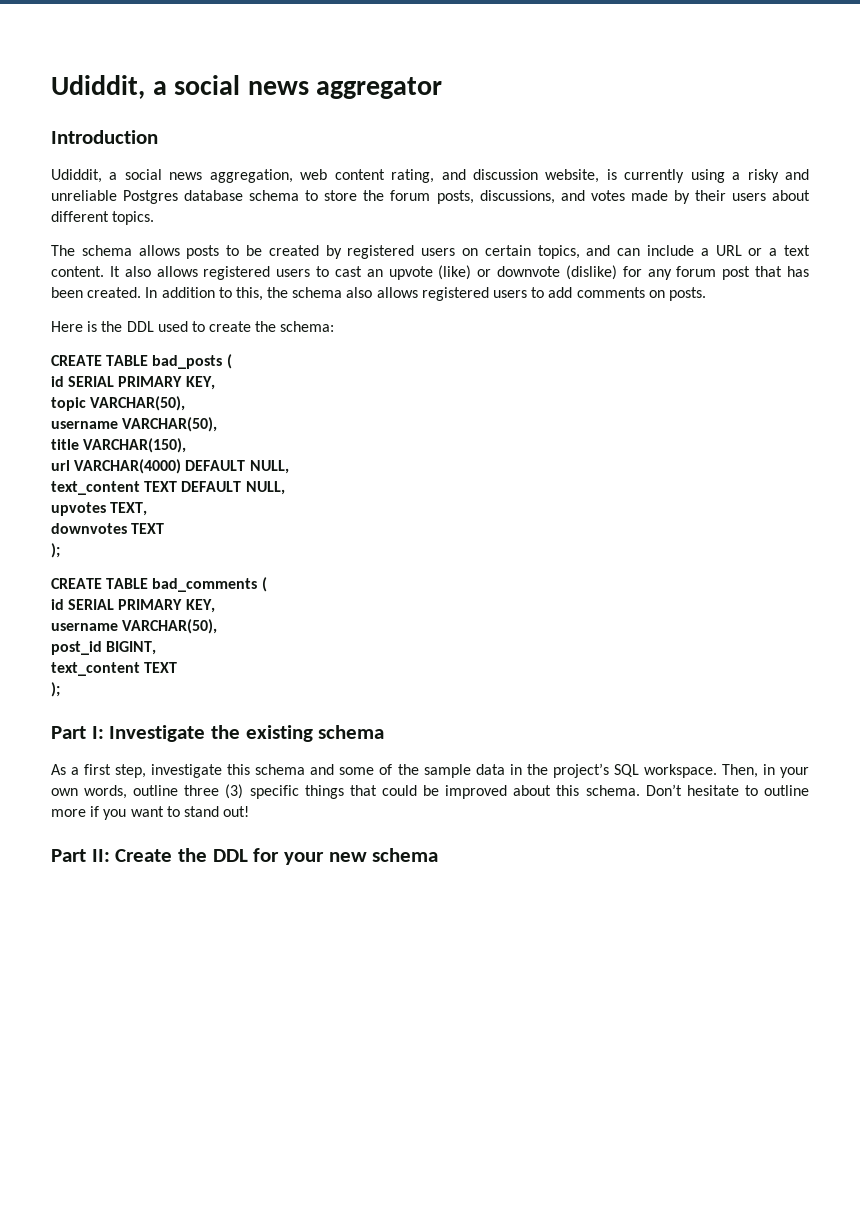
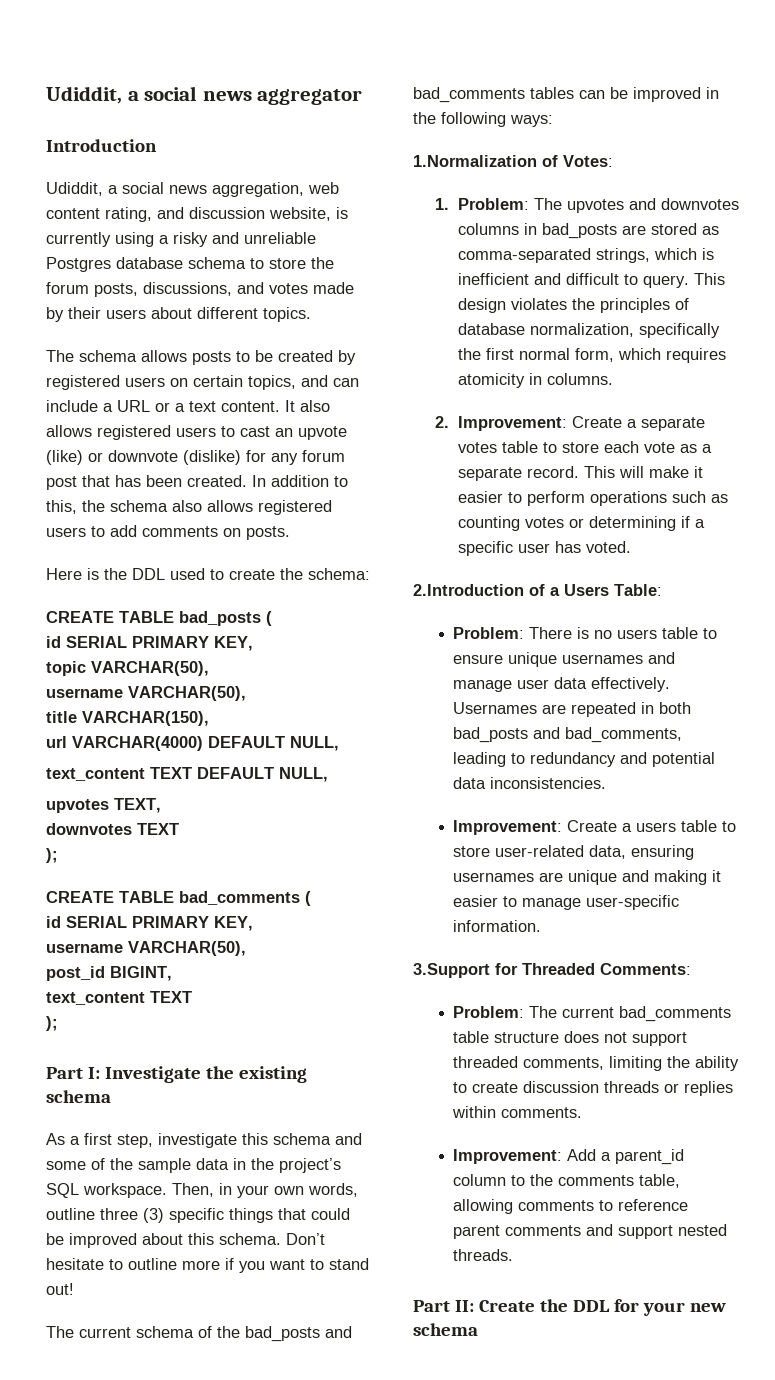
+ The current schema of the bad_posts and bad_comments tables can be improved in the following ways:
+ 1.Normalization of Votes:
+ 1. Problem: The upvotes and downvotes columns in bad_posts are stored as comma-separated strings, which is inefficient and difficult to query. This design violates the principles of database normalization, specifically the first normal form, which requires atomicity in columns.
+ 2. Improvement: Create a separate votes table to store each vote as a separate record. This will make it easier to perform operations such as counting votes or determining if a specific user has voted.
+ 2.Introduction of a Users Table:
+ Problem: There is no users table to ensure unique usernames and manage user data effectively. Usernames are repeated in both bad_posts and bad_comments, leading to redundancy and potential data inconsistencies.
+ Improvement: Create a users table to store user-related data, ensuring usernames are unique and making it easier to manage user-specific information.
+ 3.Support for Threaded Comments:
+ Problem: The current bad_comments table structure does not support threaded comments, limiting the ability to create discussion threads or replies within comments.
+ Improvement: Add a parent_id column to the comments table, allowing comments to reference parent comments and support nested threads.

